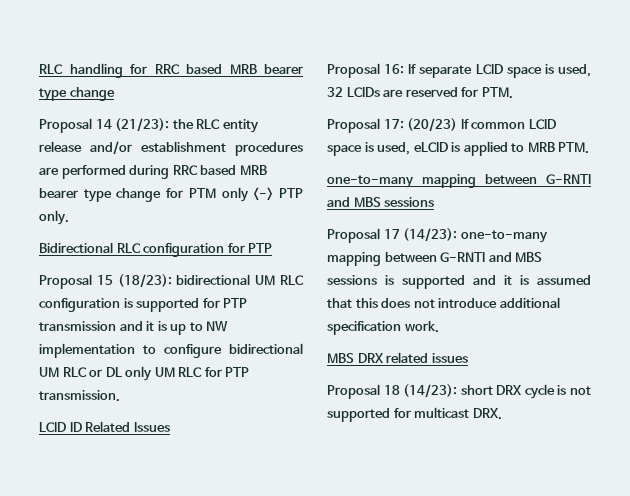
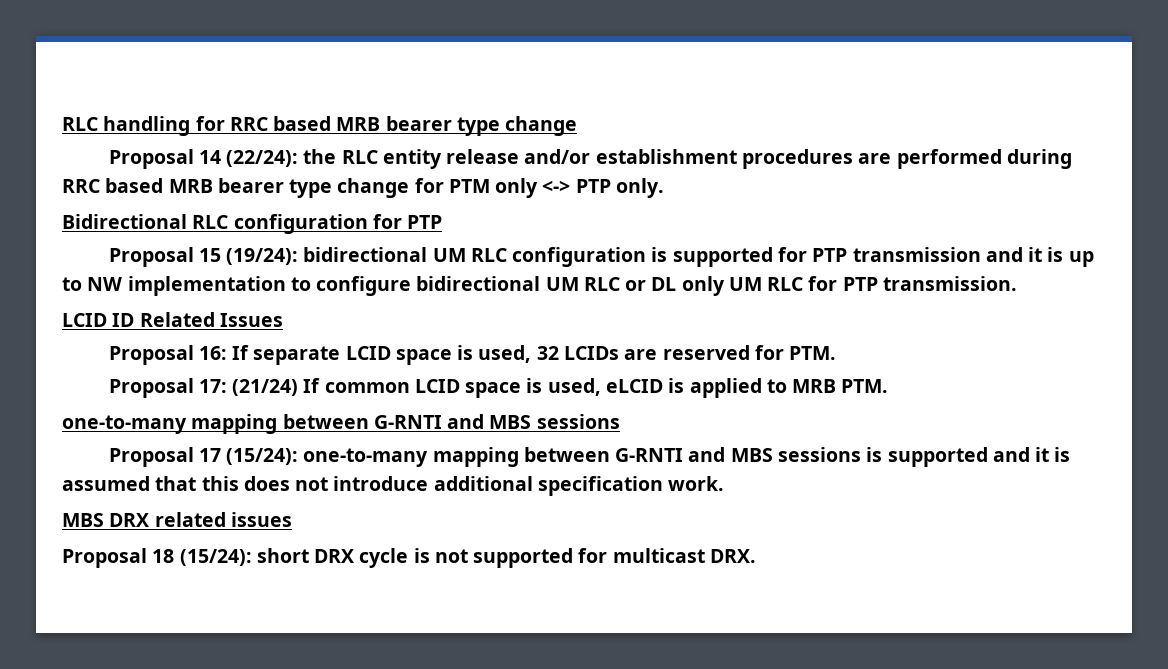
- Proposal 14 (21/23): the RLC entity release and/or establishment procedures are performed during RRC based MRB bearer type change for PTM only <-> PTP only.
+ Proposal 14 (22/24): the RLC entity release and/or establishment procedures are performed during RRC based MRB bearer type change for PTM only <-> PTP only.
- Proposal 15 (18/23): bidirectional UM RLC configuration is supported for PTP transmission and it is up to NW implementation to configure bidirectional UM RLC or DL only UM RLC for PTP transmission.
+ Proposal 15 (19/24): bidirectional UM RLC configuration is supported for PTP transmission and it is up to NW implementation to configure bidirectional UM RLC or DL only UM RLC for PTP transmission.
- Proposal 17: (20/23) If common LCID space is used, eLCID is applied to MRB PTM.
+ Proposal 17: (21/24) If common LCID space is used, eLCID is applied to MRB PTM.
- Proposal 17 (14/23): one-to-many mapping between G-RNTI and MBS sessions is supported and it is assumed that this does not introduce additional specification work.
+ Proposal 17 (15/24): one-to-many mapping between G-RNTI and MBS sessions is supported and it is assumed that this does not introduce additional specification work.
- Proposal 18 (14/23): short DRX cycle is not supported for multicast DRX.
+ Proposal 18 (15/24): short DRX cycle is not supported for multicast DRX.

